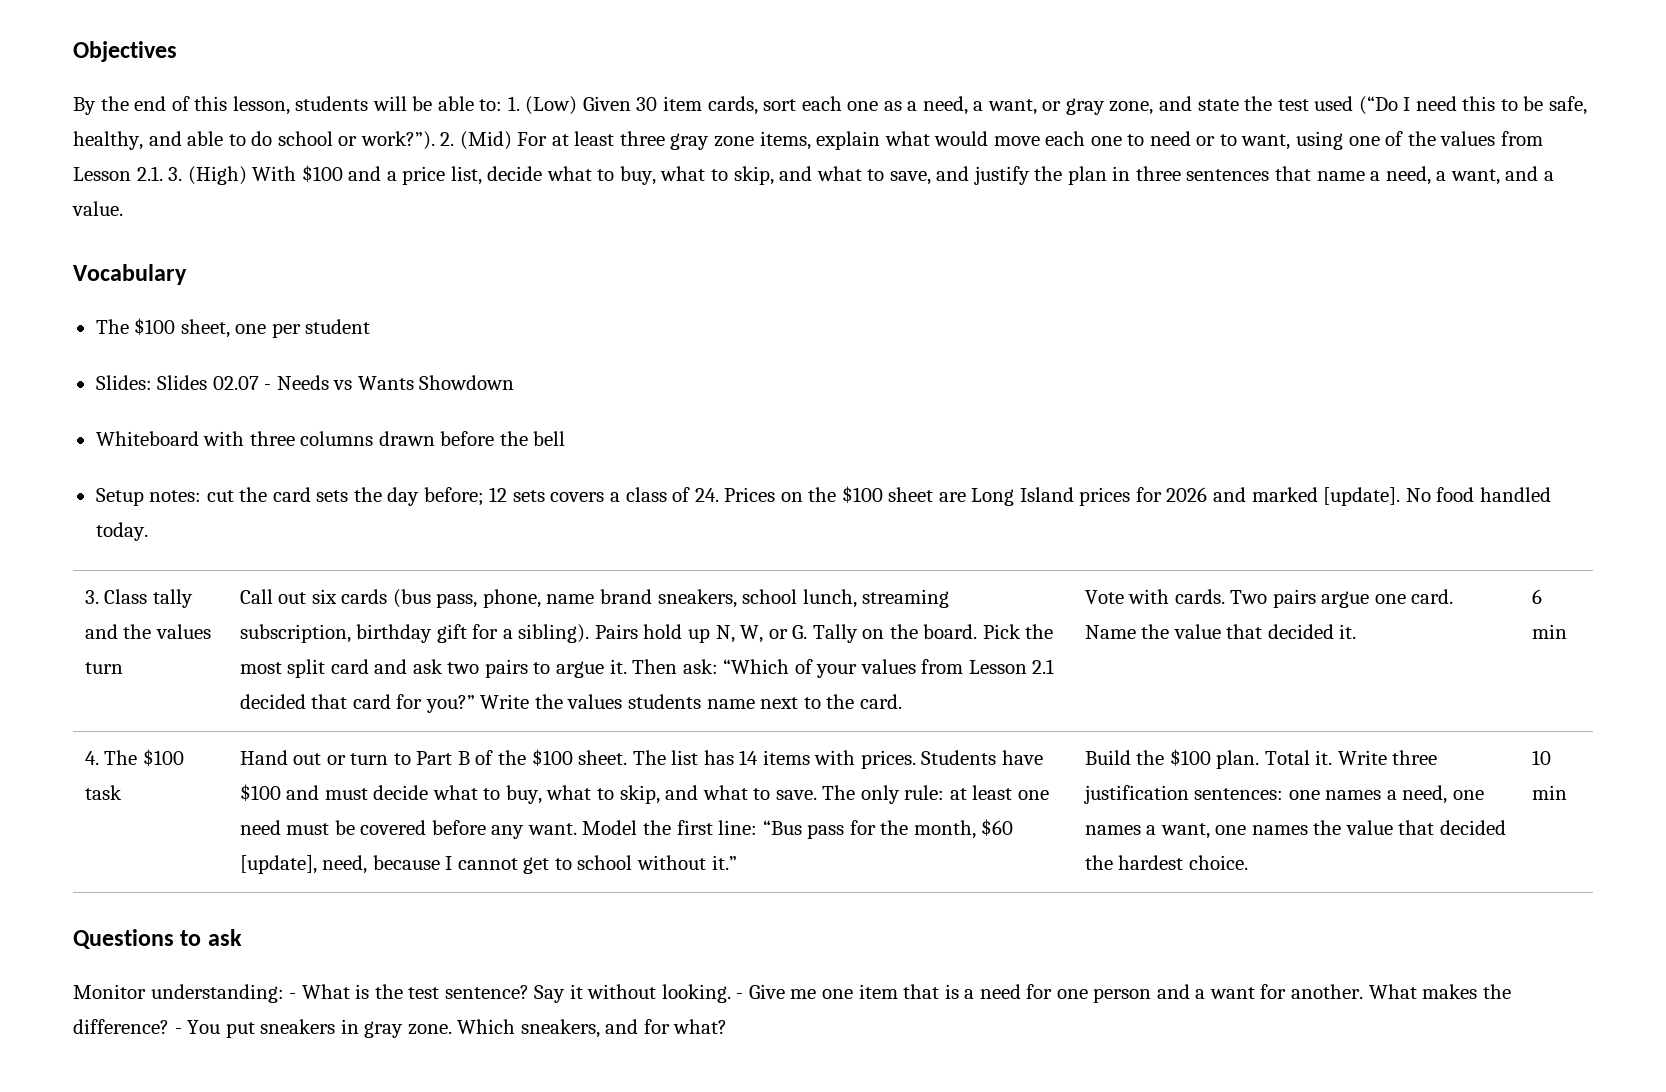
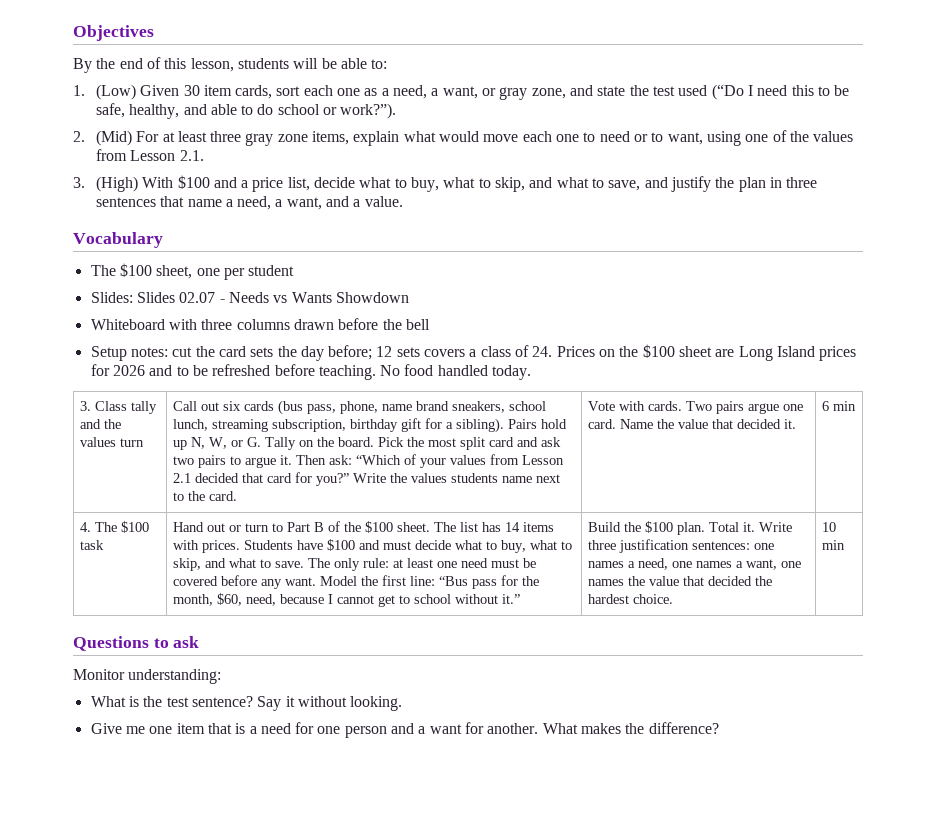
- By the end of this lesson, students will be able to: 1. (Low) Given 30 item cards, sort each one as a need, a want, or gray zone, and state the test used (“Do I need this to be safe, healthy, and able to do school or work?”). 2. (Mid) For at least three gray zone items, explain what would move each one to need or to want, using one of the values from Lesson 2.1. 3. (High) With $100 and a price list, decide what to buy, what to skip, and what to save, and justify the plan in three sentences that name a need, a want, and a value.
+ By the end of this lesson, students will be able to:
+ 1. (Low) Given 30 item cards, sort each one as a need, a want, or gray zone, and state the test used (“Do I need this to be safe, healthy, and able to do school or work?”).
+ 2. (Mid) For at least three gray zone items, explain what would move each one to need or to want, using one of the values from Lesson 2.1.
+ 3. (High) With $100 and a price list, decide what to buy, what to skip, and what to save, and justify the plan in three sentences that name a need, a want, and a value.
- Setup notes: cut the card sets the day before; 12 sets covers a class of 24. Prices on the $100 sheet are Long Island prices for 2026 and marked [update].
+ Setup notes: cut the card sets the day before; 12 sets covers a class of 24. Prices on the $100 sheet are Long Island prices for 2026 and to be refreshed before teaching.
- Model the first line: “Bus pass for the month, $60 [update], need, because I cannot get to school without it.”
+ Model the first line: “Bus pass for the month, $60, need, because I cannot get to school without it.”
- Monitor understanding: - What is the test sentence?
+ Monitor understanding:
+ What is the test sentence?
- Say it without looking. - Give me one item that is a need for one person and a want for another.
+ Say it without looking.
+ Give me one item that is a need for one person and a want for another.
- - You put sneakers in gray zone. Which sneakers, and for what?

